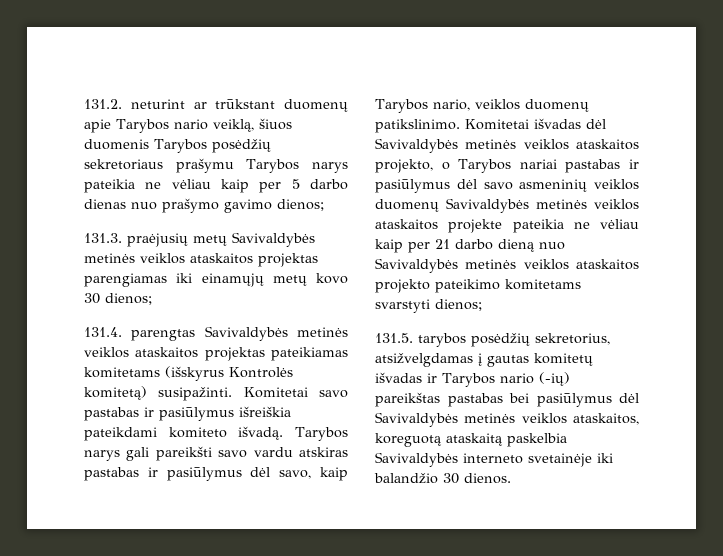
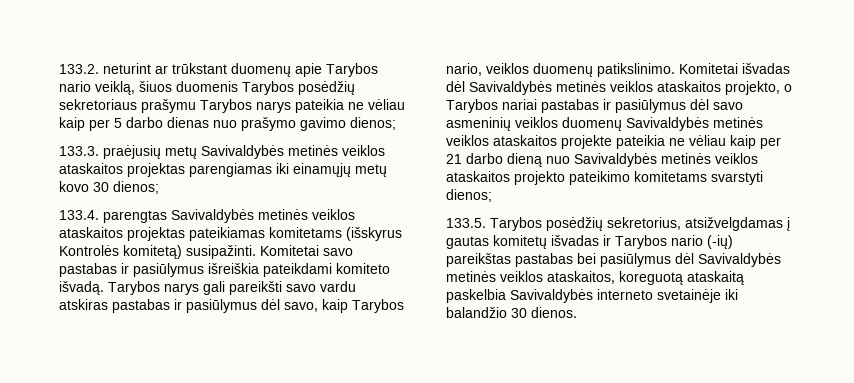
- 131.2. neturint ar trūkstant duomenų apie Tarybos nario veiklą, šiuos duomenis Tarybos posėdžių sekretoriaus prašymu Tarybos narys pateikia ne vėliau kaip per 5 darbo dienas nuo prašymo gavimo dienos;
+ 133.2. neturint ar trūkstant duomenų apie Tarybos nario veiklą, šiuos duomenis Tarybos posėdžių sekretoriaus prašymu Tarybos narys pateikia ne vėliau kaip per 5 darbo dienas nuo prašymo gavimo dienos;
- 131.3. praėjusių metų Savivaldybės metinės veiklos ataskaitos projektas parengiamas iki einamųjų metų kovo 30 dienos;
+ 133.3. praėjusių metų Savivaldybės metinės veiklos ataskaitos projektas parengiamas iki einamųjų metų kovo 30 dienos;
- 131.4. parengtas Savivaldybės metinės veiklos ataskaitos projektas pateikiamas komitetams (išskyrus Kontrolės komitetą) susipažinti.
+ 133.4. parengtas Savivaldybės metinės veiklos ataskaitos projektas pateikiamas komitetams (išskyrus Kontrolės komitetą) susipažinti.
- 131.5. tarybos posėdžių sekretorius, atsižvelgdamas į gautas komitetų išvadas ir Tarybos nario (-ių) pareikštas pastabas bei pasiūlymus dėl Savivaldybės metinės veiklos ataskaitos, koreguotą ataskaitą paskelbia Savivaldybės interneto svetainėje iki balandžio 30 dienos.
+ 133.5. Tarybos posėdžių sekretorius, atsižvelgdamas į gautas komitetų išvadas ir Tarybos nario (-ių) pareikštas pastabas bei pasiūlymus dėl Savivaldybės metinės veiklos ataskaitos, koreguotą ataskaitą paskelbia Savivaldybės interneto svetainėje iki balandžio 30 dienos.

